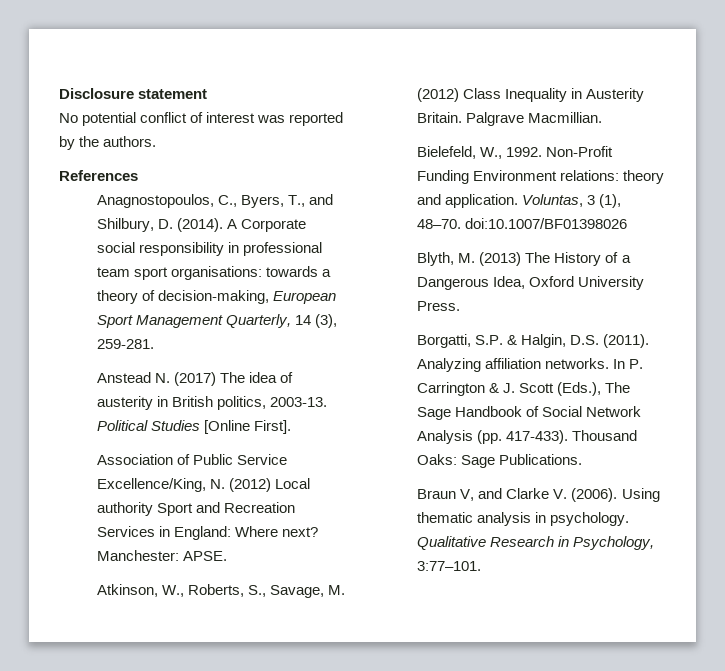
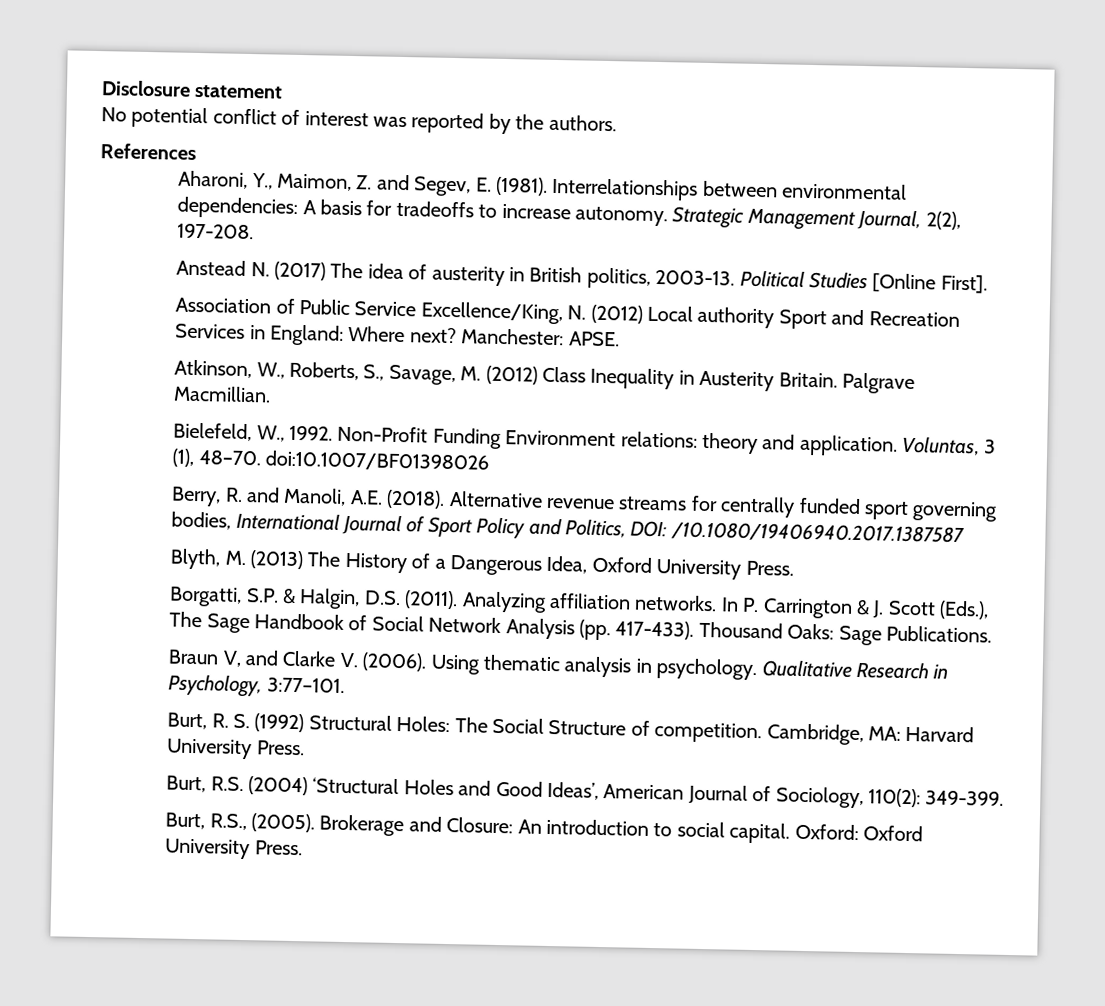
- Anagnostopoulos, C., Byers, T., and Shilbury, D. (2014). A Corporate social responsibility in professional team sport organisations: towards a theory of decision-making, European Sport Management Quarterly, 14 (3), 259-281.
+ Aharoni, Y., Maimon, Z. and Segev, E. (1981). Interrelationships between environmental dependencies: A basis for tradeoffs to increase autonomy. Strategic Management Journal, 2(2), 197-208.
+ Berry, R. and Manoli, A.E. (2018). Alternative revenue streams for centrally funded sport governing bodies, International Journal of Sport Policy and Politics, DOI: /10.1080/19406940.2017.1387587
+ Burt, R. S. (1992) Structural Holes: The Social Structure of competition. Cambridge, MA: Harvard University Press.
+ Burt, R.S. (2004) ‘Structural Holes and Good Ideas’, American Journal of Sociology, 110(2): 349-399.
+ Burt, R.S., (2005). Brokerage and Closure: An introduction to social capital. Oxford: Oxford University Press.

